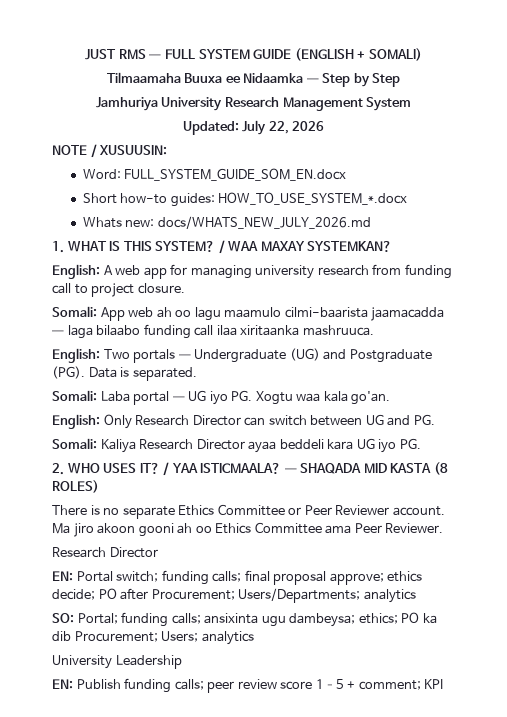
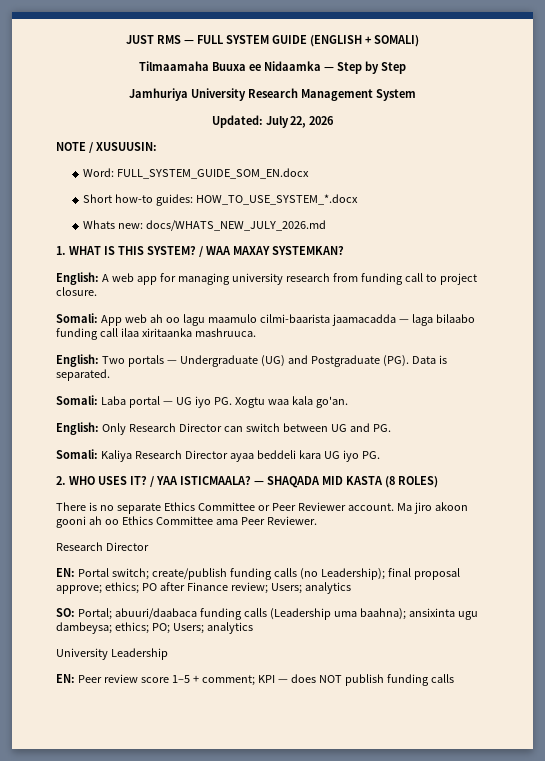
- EN: Portal switch; funding calls; final proposal approve; ethics decide; PO after Procurement; Users/Departments; analytics
- SO: Portal; funding calls; ansixinta ugu dambeysa; ethics; PO ka dib Procurement; Users; analytics
+ EN: Portal switch; create/publish funding calls (no Leadership); final proposal approve; ethics; PO after Finance review; Users; analytics
+ SO: Portal; abuuri/daabaca funding calls (Leadership uma baahna); ansixinta ugu dambeysa; ethics; PO; Users; analytics
- EN: Publish funding calls; peer review score 1–5 + comment; KPI
+ EN: Peer review score 1–5 + comment; KPI — does NOT publish funding calls

